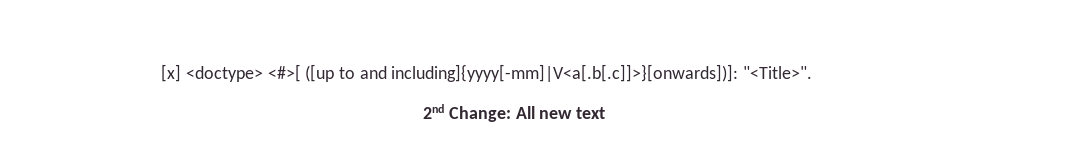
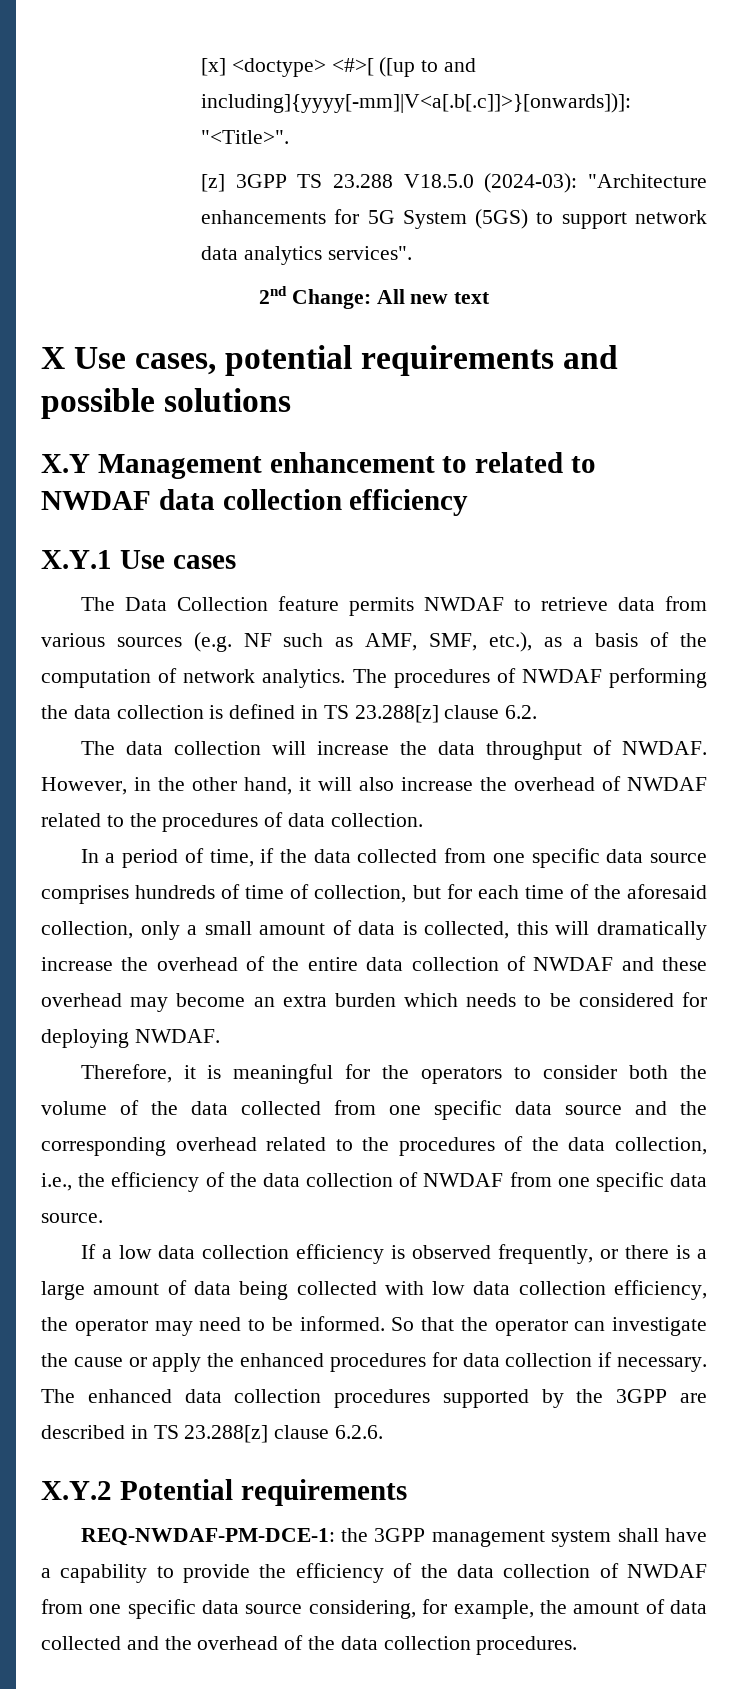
+ [z] 3GPP TS 23.288 V18.5.0 (2024-03): "Architecture enhancements for 5G System (5GS) to support network data analytics services".
+ X Use cases, potential requirements and possible solutions
+ X.Y Management enhancement to related to NWDAF data collection efficiency
+ X.Y.1 Use cases
+ The Data Collection feature permits NWDAF to retrieve data from various sources (e.g. NF such as AMF, SMF, etc.), as a basis of the computation of network analytics. The procedures of NWDAF performing the data collection is defined in TS 23.288[z] clause 6.2.
+ The data collection will increase the data throughput of NWDAF. However, in the other hand, it will also increase the overhead of NWDAF related to the procedures of data collection.
+ In a period of time, if the data collected from one specific data source comprises hundreds of time of collection, but for each time of the aforesaid collection, only a small amount of data is collected, this will dramatically increase the overhead of the entire data collection of NWDAF and these overhead may become an extra burden which needs to be considered for deploying NWDAF.
+ Therefore, it is meaningful for the operators to consider both the volume of the data collected from one specific data source and the corresponding overhead related to the procedures of the data collection, i.e., the efficiency of the data collection of NWDAF from one specific data source.
+ If a low data collection efficiency is observed frequently, or there is a large amount of data being collected with low data collection efficiency, the operator may need to be informed. So that the operator can investigate the cause or apply the enhanced procedures for data collection if necessary. The enhanced data collection procedures supported by the 3GPP are described in TS 23.288[z] clause 6.2.6.
+ X.Y.2 Potential requirements
+ REQ-NWDAF-PM-DCE-1: the 3GPP management system shall have a capability to provide the efficiency of the data collection of NWDAF from one specific data source considering, for example, the amount of data collected and the overhead of the data collection procedures.

